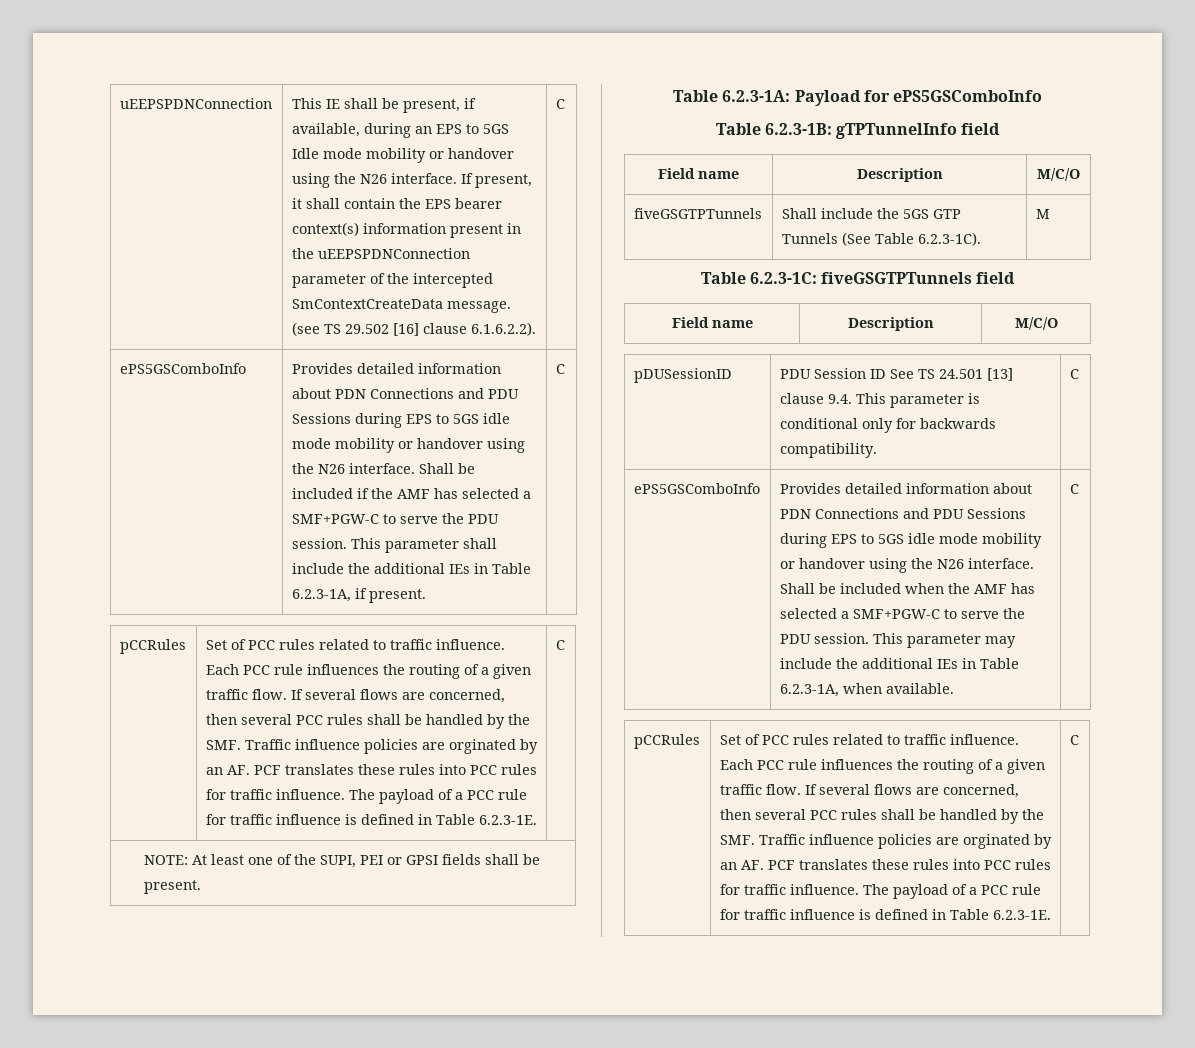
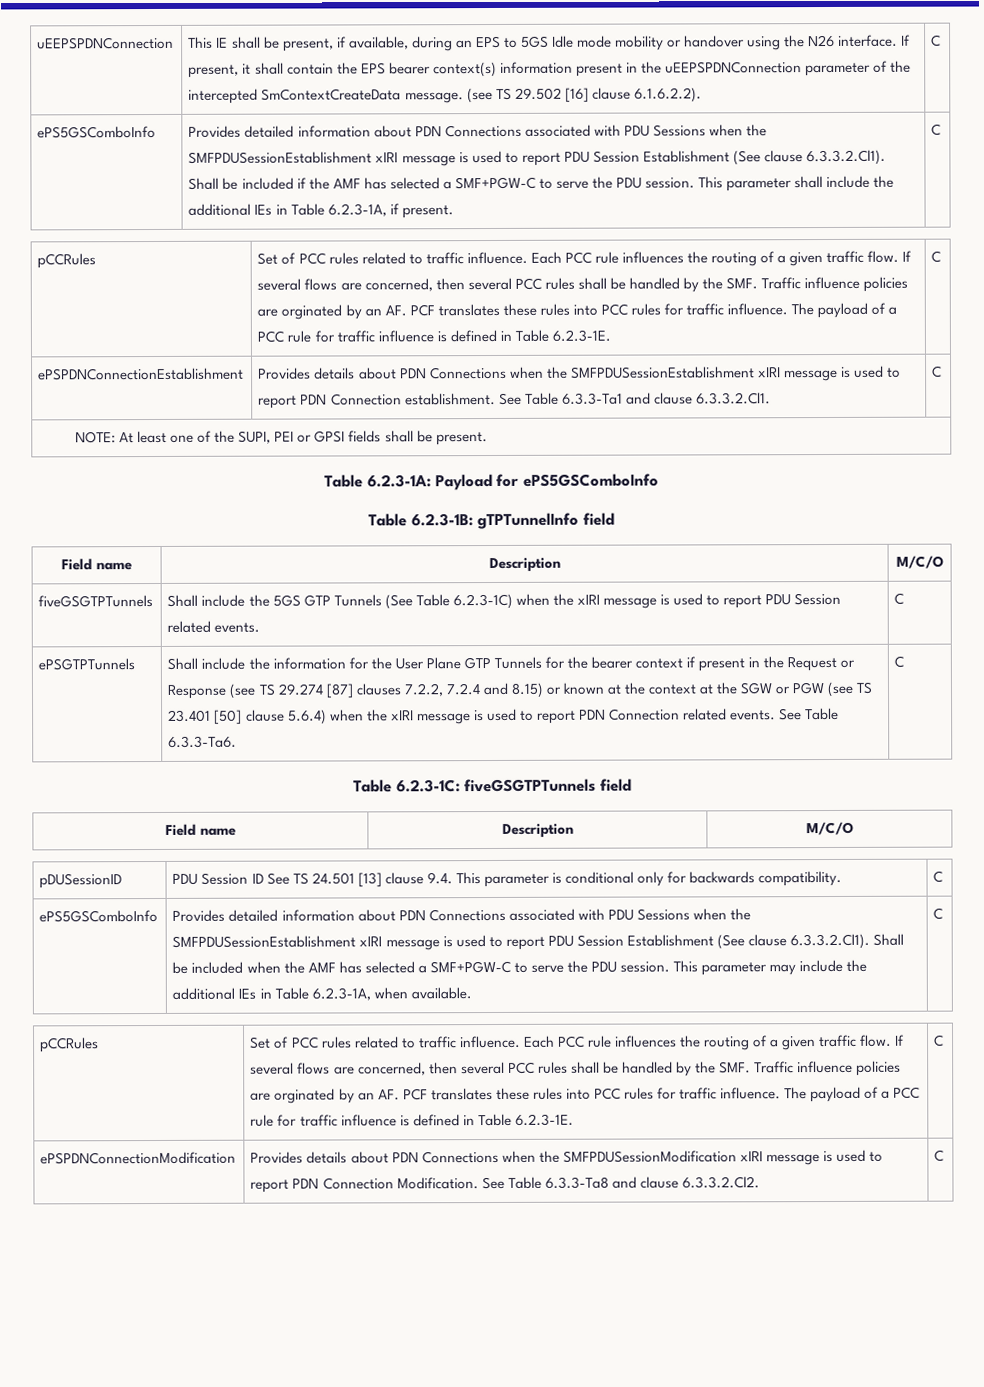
- Provides detailed information about PDN Connections and PDU Sessions during EPS to 5GS idle mode mobility or handover using the N26 interface. Shall be included if the AMF has selected a SMF+PGW-C to serve the PDU session.
+ Provides detailed information about PDN Connections associated with PDU Sessions when the SMFPDUSessionEstablishment xIRI message is used to report PDU Session Establishment (See clause 6.3.3.2.Cl1). Shall be included if the AMF has selected a SMF+PGW-C to serve the PDU session.
+ ePSPDNConnectionEstablishment | Provides details about PDN Connections when the SMFPDUSessionEstablishment xIRI message is used to report PDN Connection establishment. See Table 6.3.3-Ta1 and clause 6.3.3.2.Cl1. | C
- fiveGSGTPTunnels | Shall include the 5GS GTP Tunnels (See Table 6.2.3-1C). | M
+ fiveGSGTPTunnels | Shall include the 5GS GTP Tunnels (See Table 6.2.3-1C) when the xIRI message is used to report PDU Session related events. | C
+ ePSGTPTunnels | Shall include the information for the User Plane GTP Tunnels for the bearer context if present in the Request or Response (see TS 29.274 [87] clauses 7.2.2, 7.2.4 and 8.15) or known at the context at the SGW or PGW (see TS 23.401 [50] clause 5.6.4) when the xIRI message is used to report PDN Connection related events. See Table 6.3.3-Ta6. | C
- Provides detailed information about PDN Connections and PDU Sessions during EPS to 5GS idle mode mobility or handover using the N26 interface. Shall be included when the AMF has selected a SMF+PGW-C to serve the PDU session.
+ Provides detailed information about PDN Connections associated with PDU Sessions when the SMFPDUSessionEstablishment xIRI message is used to report PDU Session Establishment (See clause 6.3.3.2.Cl1). Shall be included when the AMF has selected a SMF+PGW-C to serve the PDU session.
+ ePSPDNConnectionModification | Provides details about PDN Connections when the SMFPDUSessionModification xIRI message is used to report PDN Connection Modification. See Table 6.3.3-Ta8 and clause 6.3.3.2.Cl2. | C

